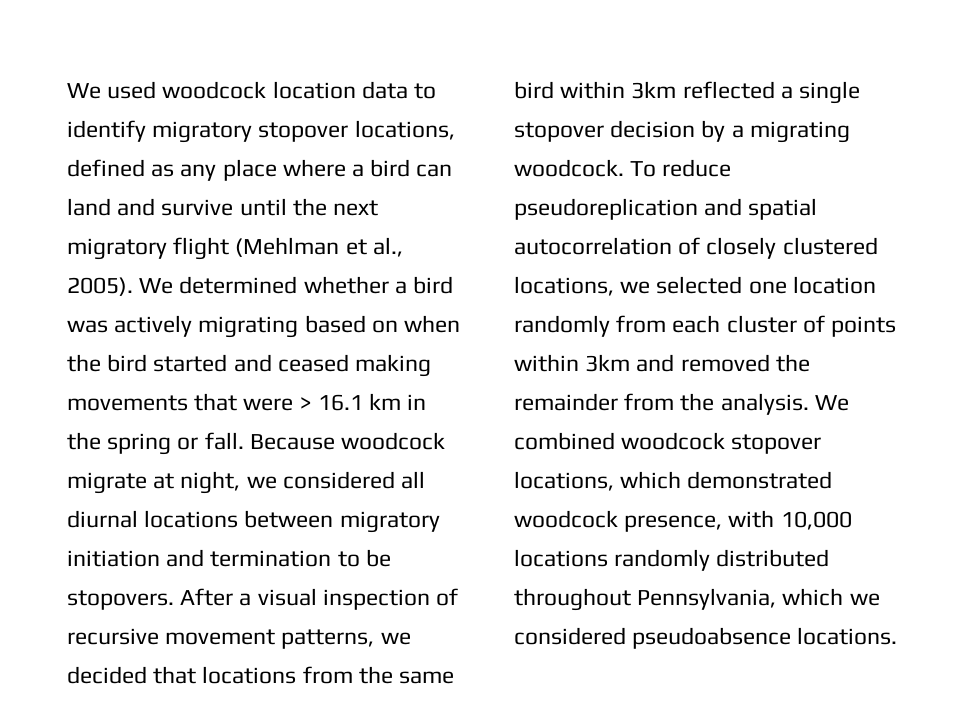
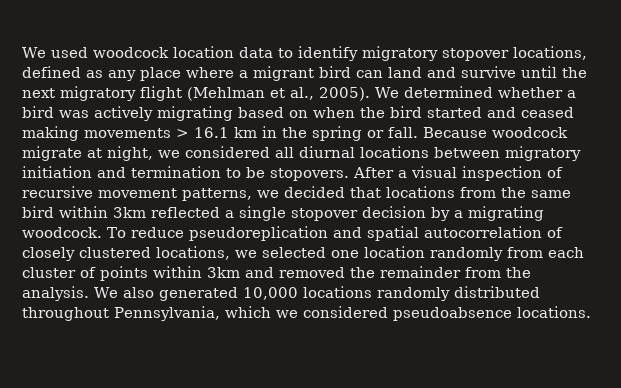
- We used woodcock location data to identify migratory stopover locations, defined as any place where a bird can land and survive until the next migratory flight (Mehlman et al., 2005).
+ We used woodcock location data to identify migratory stopover locations, defined as any place where a migrant bird can land and survive until the next migratory flight (Mehlman et al., 2005).
- We determined whether a bird was actively migrating based on when the bird started and ceased making movements that were > 16.1 km in the spring or fall.
+ We determined whether a bird was actively migrating based on when the bird started and ceased making movements > 16.1 km in the spring or fall.
- We combined woodcock stopover locations, which demonstrated woodcock presence, with 10,000 locations randomly distributed throughout Pennsylvania, which we considered pseudoabsence locations.
+ We also generated 10,000 locations randomly distributed throughout Pennsylvania, which we considered pseudoabsence locations.

